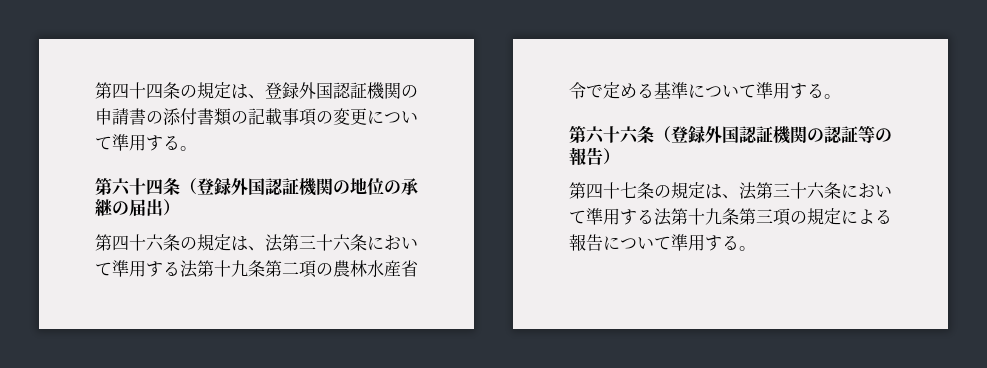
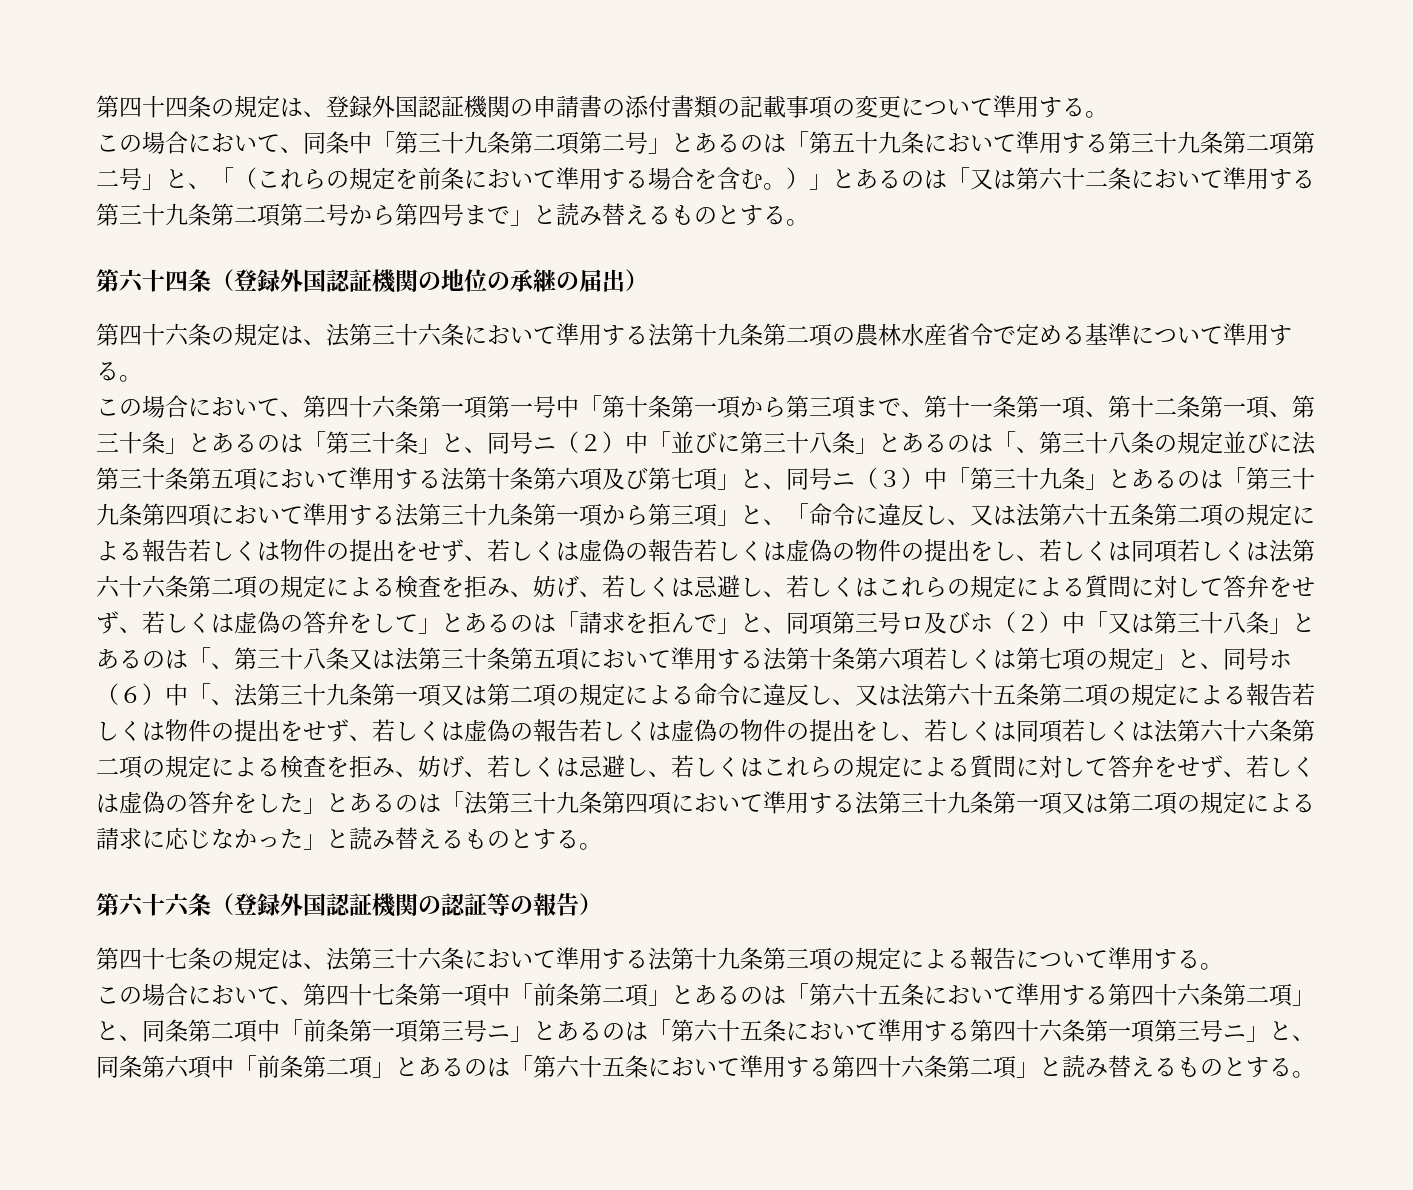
+ この場合において、同条中「第三十九条第二項第二号」とあるのは「第五十九条において準用する第三十九条第二項第二号」と、「（これらの規定を前条において準用する場合を含む。）」とあるのは「又は第六十二条において準用する第三十九条第二項第二号から第四号まで」と読み替えるものとする。
+ この場合において、第四十六条第一項第一号中「第十条第一項から第三項まで、第十一条第一項、第十二条第一項、第三十条」とあるのは「第三十条」と、同号ニ（２）中「並びに第三十八条」とあるのは「、第三十八条の規定並びに法第三十条第五項において準用する法第十条第六項及び第七項」と、同号ニ（３）中「第三十九条」とあるのは「第三十九条第四項において準用する法第三十九条第一項から第三項」と、「命令に違反し、又は法第六十五条第二項の規定による報告若しくは物件の提出をせず、若しくは虚偽の報告若しくは虚偽の物件の提出をし、若しくは同項若しくは法第六十六条第二項の規定による検査を拒み、妨げ、若しくは忌避し、若しくはこれらの規定による質問に対して答弁をせず、若しくは虚偽の答弁をして」とあるのは「請求を拒んで」と、同項第三号ロ及びホ（２）中「又は第三十八条」とあるのは「、第三十八条又は法第三十条第五項において準用する法第十条第六項若しくは第七項の規定」と、同号ホ（６）中「、法第三十九条第一項又は第二項の規定による命令に違反し、又は法第六十五条第二項の規定による報告若しくは物件の提出をせず、若しくは虚偽の報告若しくは虚偽の物件の提出をし、若しくは同項若しくは法第六十六条第二項の規定による検査を拒み、妨げ、若しくは忌避し、若しくはこれらの規定による質問に対して答弁をせず、若しくは虚偽の答弁をした」とあるのは「法第三十九条第四項において準用する法第三十九条第一項又は第二項の規定による請求に応じなかった」と読み替えるものとする。
+ この場合において、第四十七条第一項中「前条第二項」とあるのは「第六十五条において準用する第四十六条第二項」と、同条第二項中「前条第一項第三号ニ」とあるのは「第六十五条において準用する第四十六条第一項第三号ニ」と、同条第六項中「前条第二項」とあるのは「第六十五条において準用する第四十六条第二項」と読み替えるものとする。

